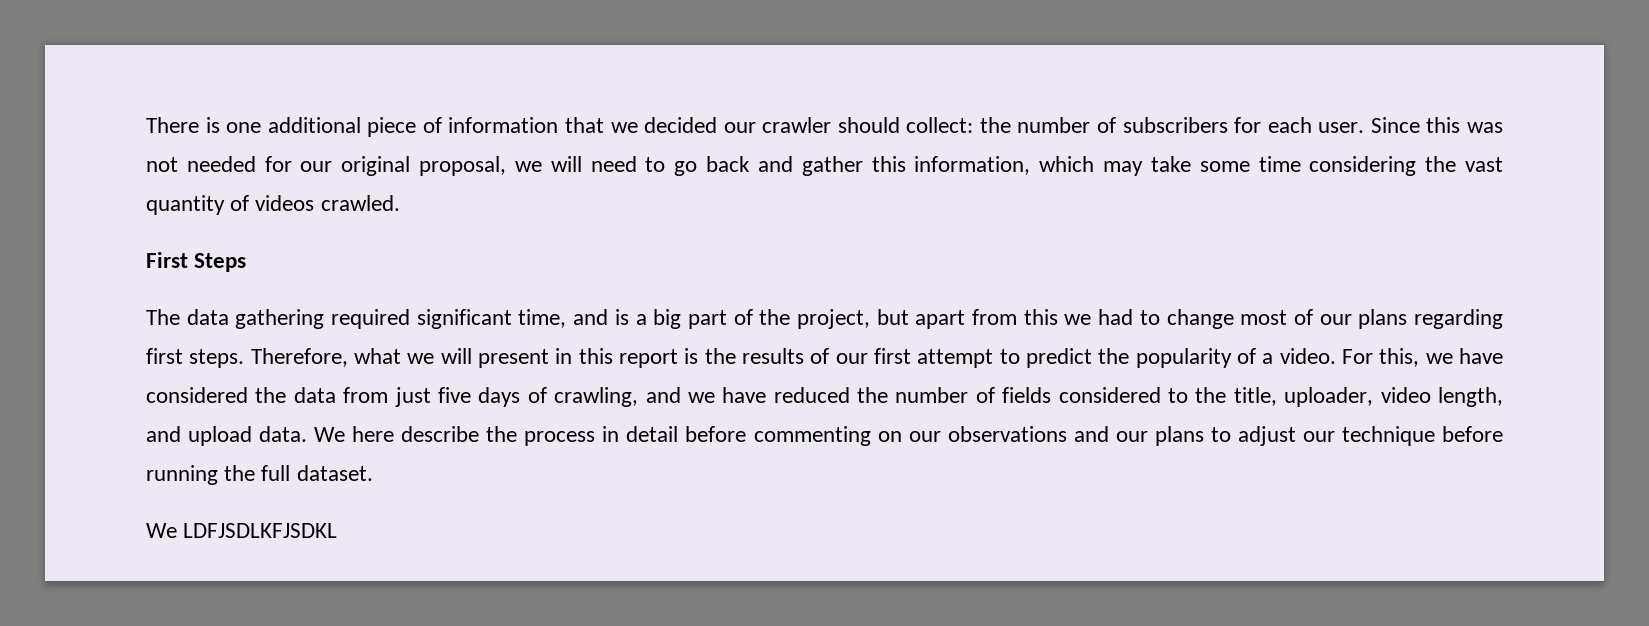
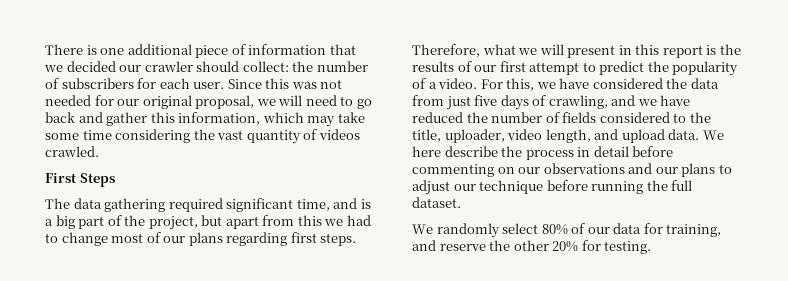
- We LDFJSDLKFJSDKL
+ We randomly select 80% of our data for training, and reserve the other 20% for testing.

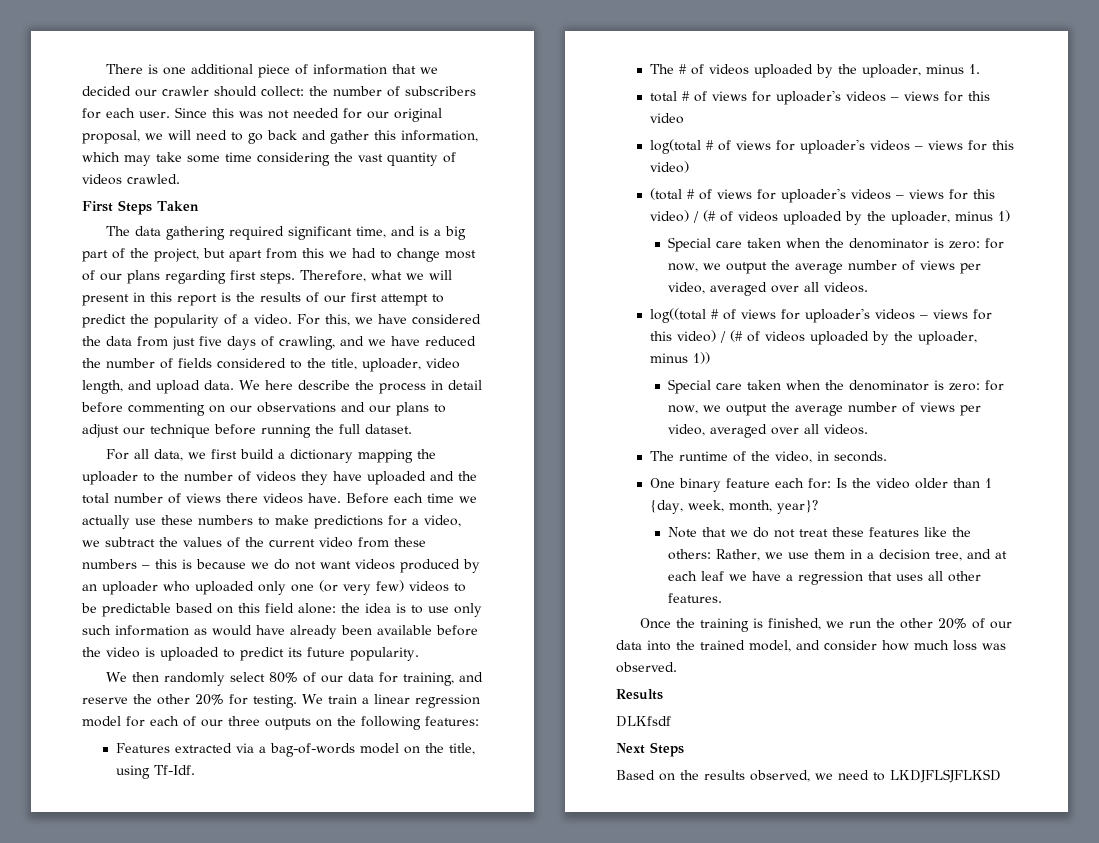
- First Steps
+ First Steps Taken
- We randomly select 80% of our data for training, and reserve the other 20% for testing.
+ For all data, we first build a dictionary mapping the uploader to the number of videos they have uploaded and the total number of views there videos have. Before each time we actually use these numbers to make predictions for a video, we subtract the values of the current video from these numbers – this is because we do not want videos produced by an uploader who uploaded only one (or very few) videos to be predictable based on this field alone: the idea is to use only such information as would have already been available before the video is uploaded to predict its future popularity.
+ We then randomly select 80% of our data for training, and reserve the other 20% for testing.
+ We train a linear regression model for each of our three outputs on the following features:
+ Features extracted via a bag-of-words model on the title, using Tf-Idf.
+ The # of videos uploaded by the uploader, minus 1.
+ total # of views for uploader's videos – views for this video
+ log(total # of views for uploader's videos – views for this video)
+ (total # of views for uploader's videos – views for this video) / (# of videos uploaded by the uploader, minus 1)
+ Special care taken when the denominator is zero: for now, we output the average number of views per video, averaged over all videos.
+ log((total # of views for uploader's videos – views for this video) / (# of videos uploaded by the uploader, minus 1))
+ Special care taken when the denominator is zero: for now, we output the average number of views per video, averaged over all videos.
+ The runtime of the video, in seconds.
+ One binary feature each for: Is the video older than 1 {day, week, month, year}?
+ Note that we do not treat these features like the others: Rather, we use them in a decision tree, and at each leaf we have a regression that uses all other features.
+ Once the training is finished, we run the other 20% of our data into the trained model, and consider how much loss was observed.
+ Results
+ DLKfsdf
+ Next Steps
+ Based on the results observed, we need to LKDJFLSJFLKSD

